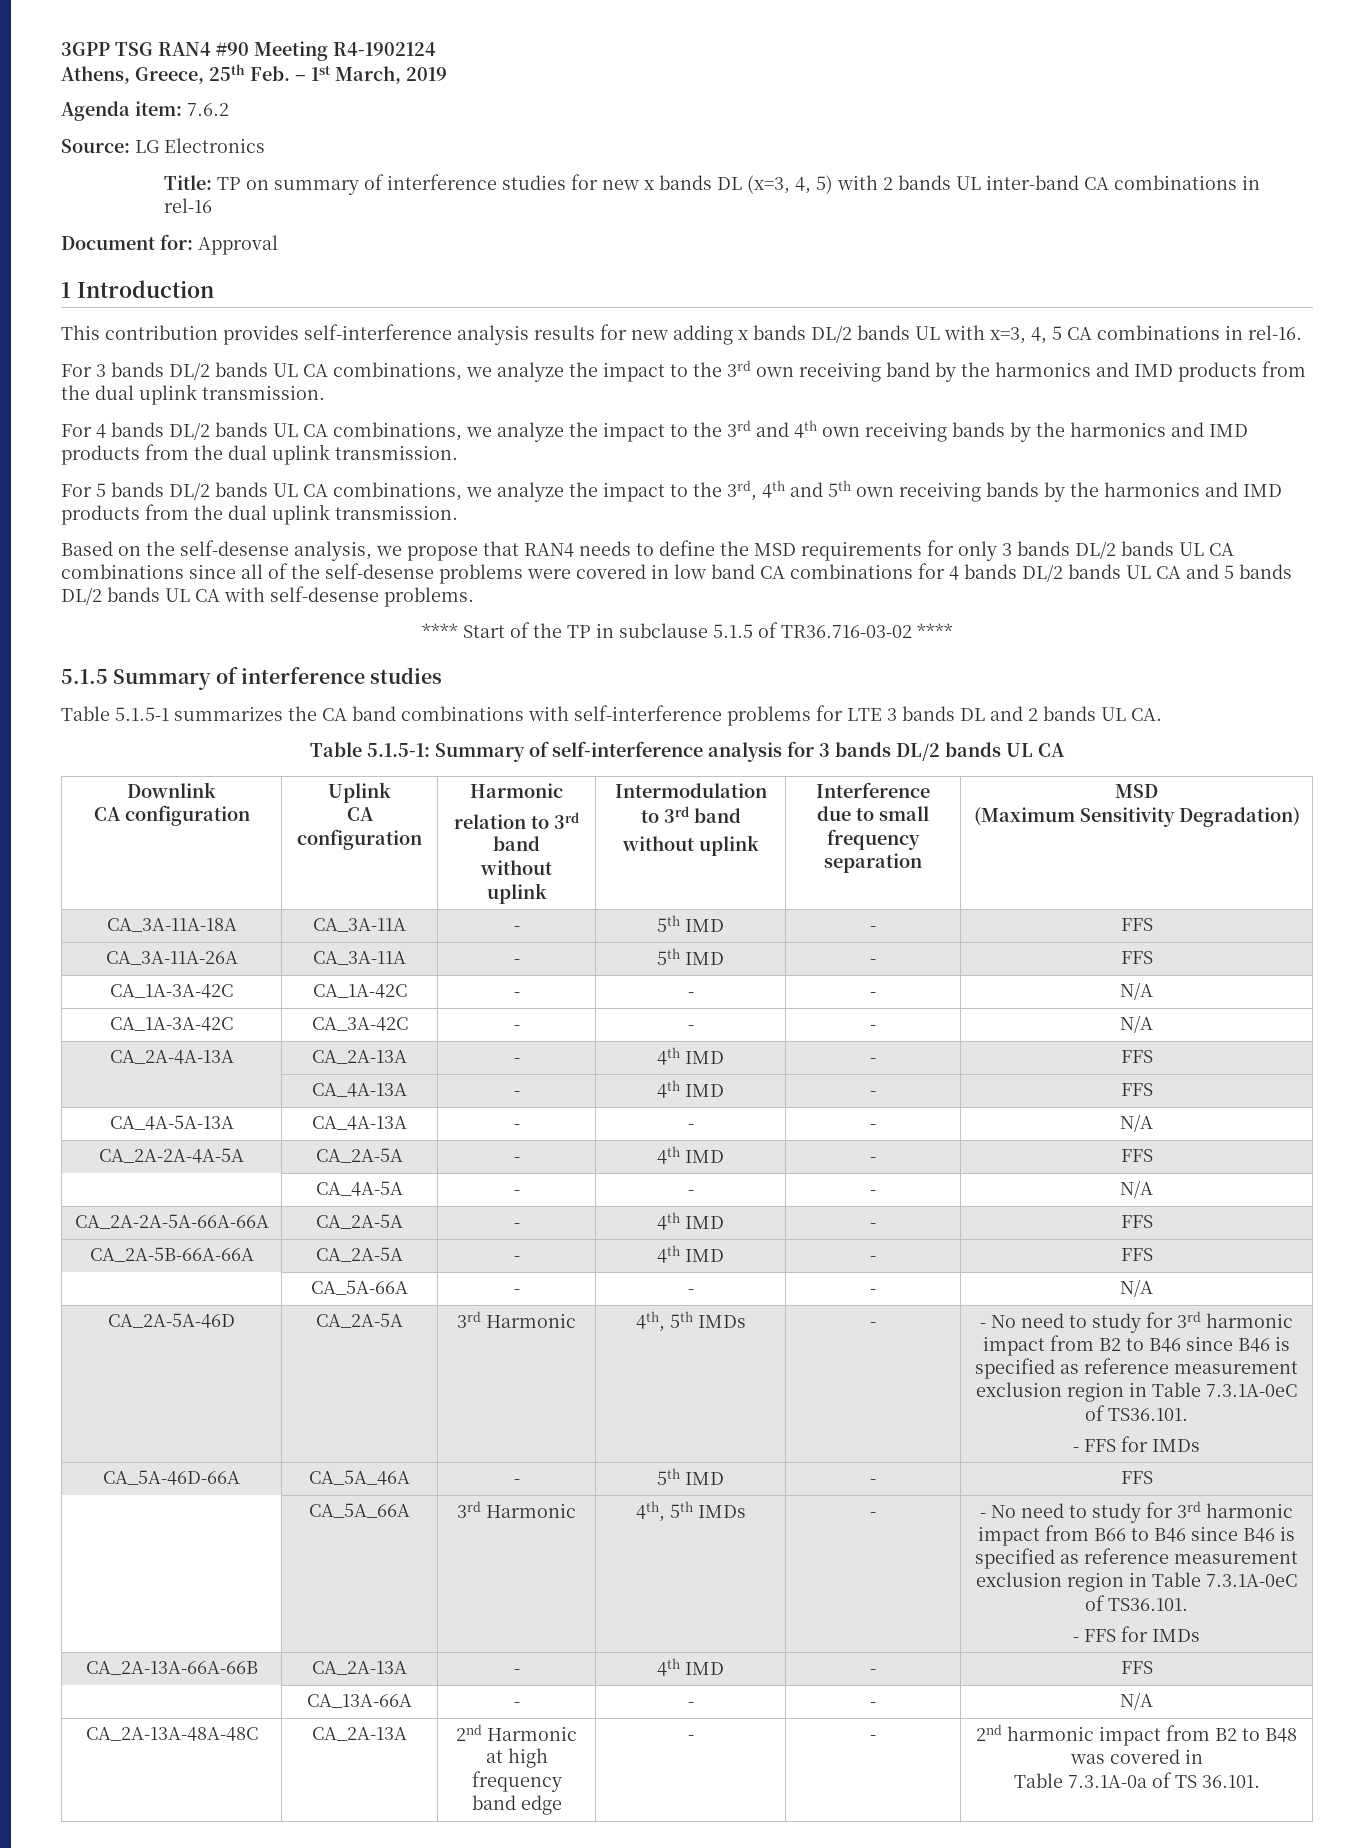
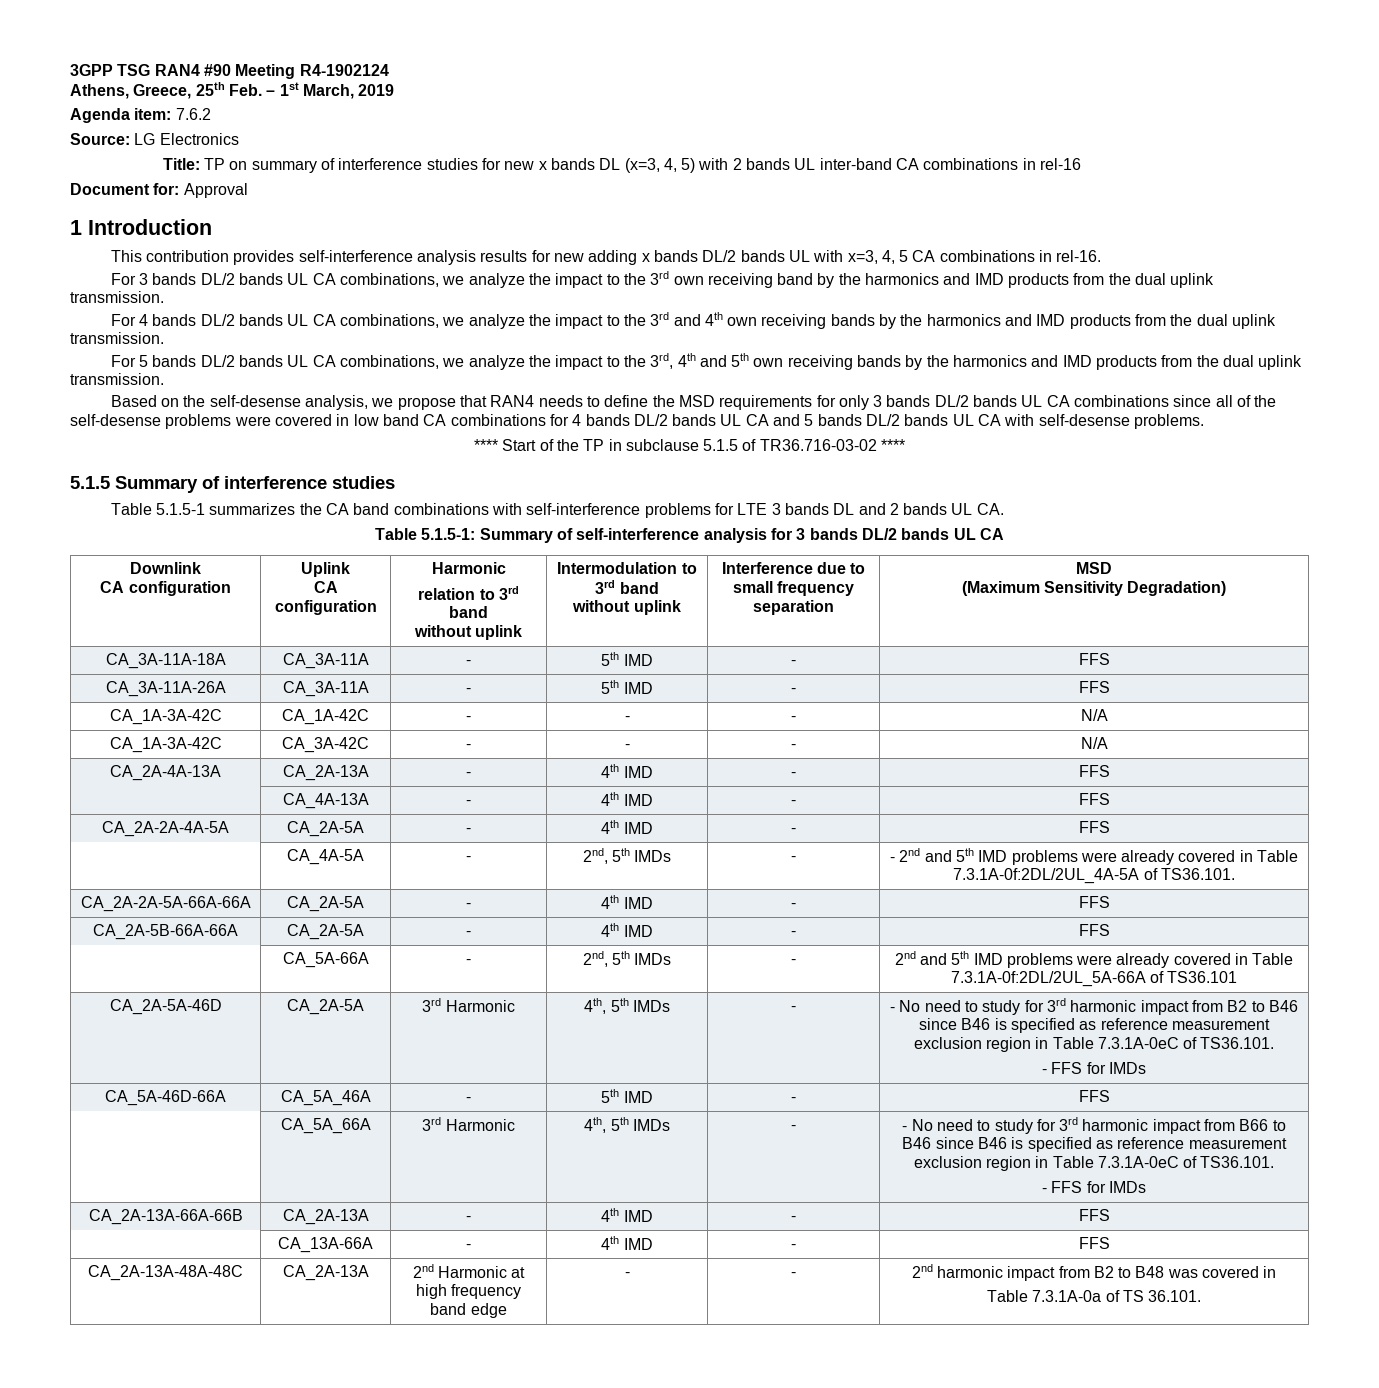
- CA_4A-5A-13A | CA_4A-13A | - | - | - | N/A
- | CA_4A-5A | - | - | - | N/A
+ | CA_4A-5A | - | 2nd, 5th IMDs | - | - 2nd and 5th IMD problems were already covered in Table 7.3.1A-0f:2DL/2UL_4A-5A of TS36.101.
- | CA_5A-66A | - | - | - | N/A
+ | CA_5A-66A | - | 2nd, 5th IMDs | - | 2nd and 5th IMD problems were already covered in Table 7.3.1A-0f:2DL/2UL_5A-66A of TS36.101
- | CA_13A-66A | - | - | - | N/A
+ | CA_13A-66A | - | 4th IMD | - | FFS

